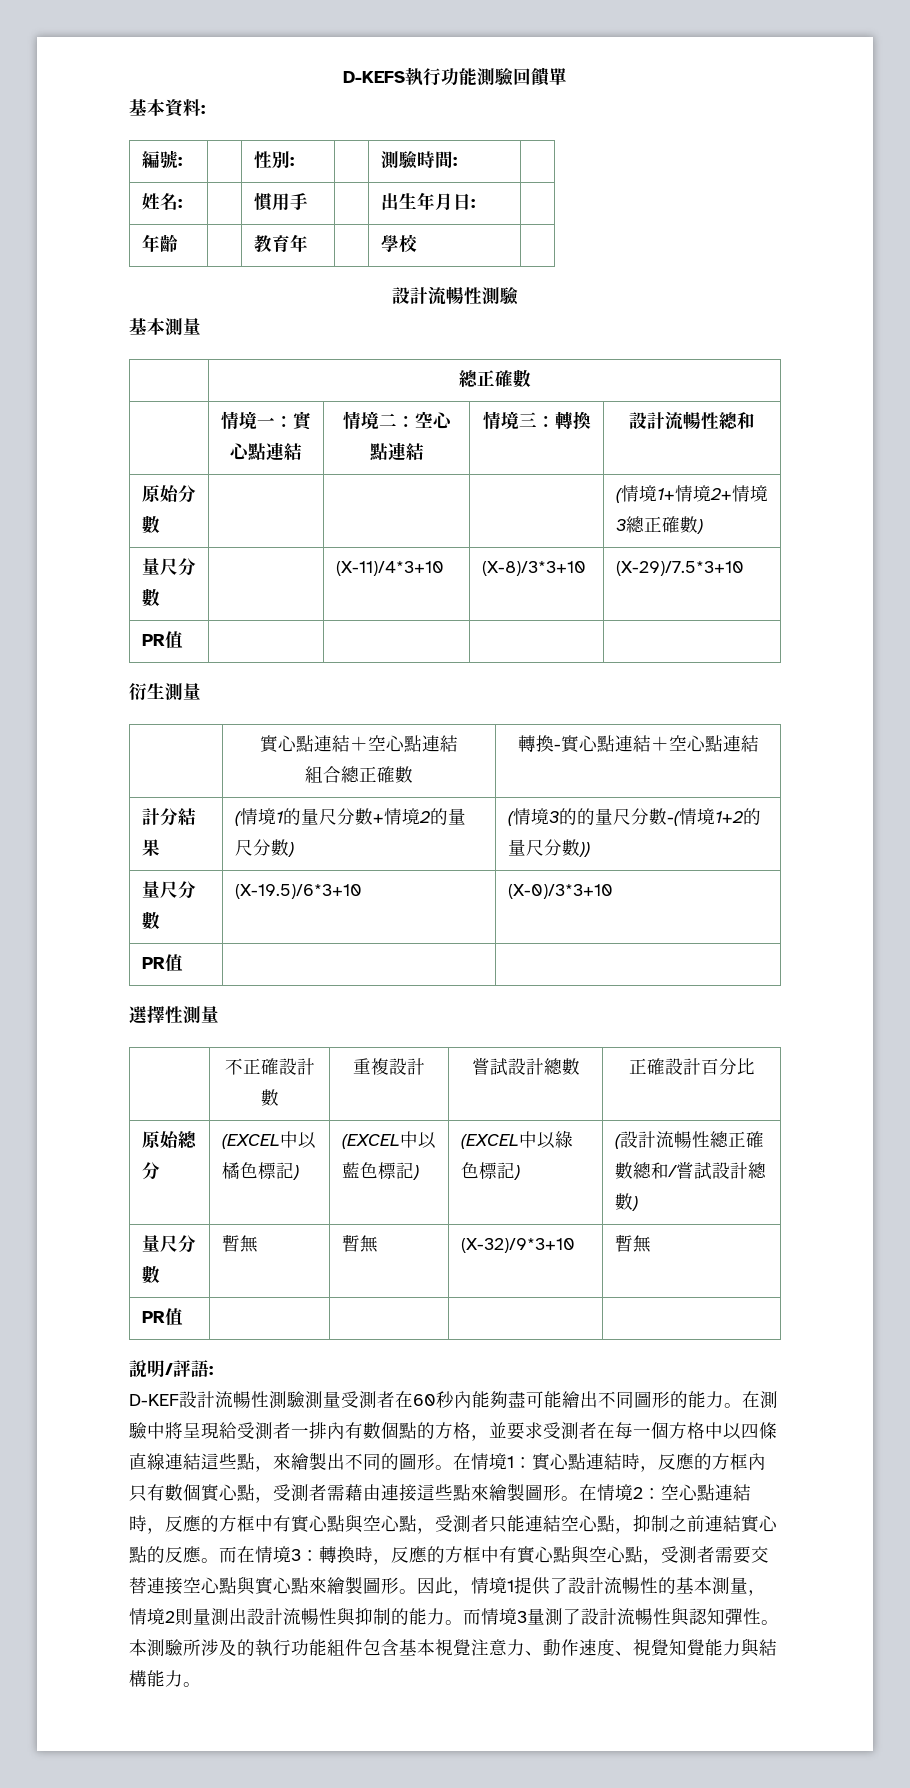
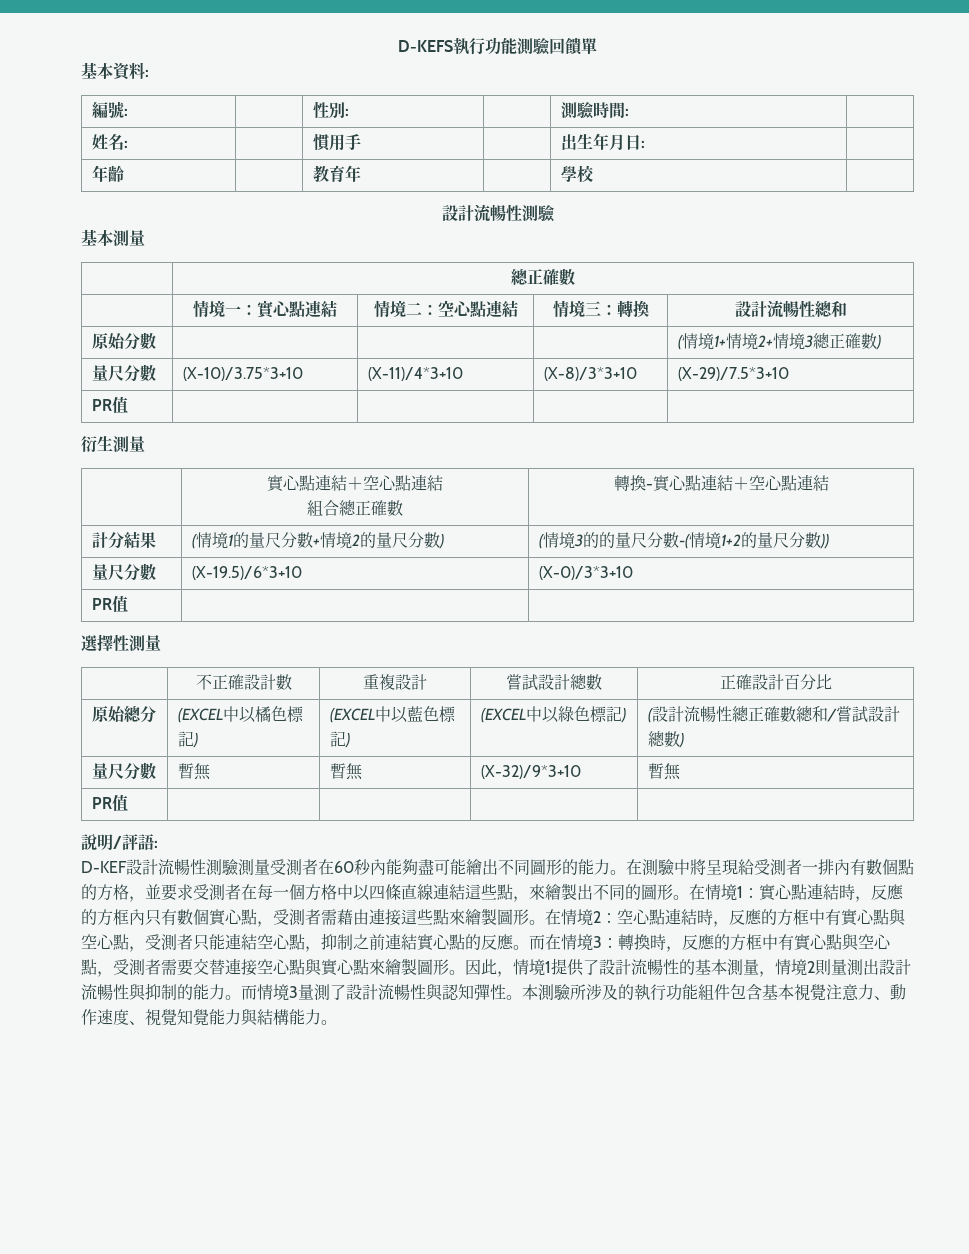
- 量尺分數 | | (X-11)/4*3+10 | (X-8)/3*3+10 | (X-29)/7.5*3+10
+ 量尺分數 | (X-10)/3.75*3+10 | (X-11)/4*3+10 | (X-8)/3*3+10 | (X-29)/7.5*3+10

